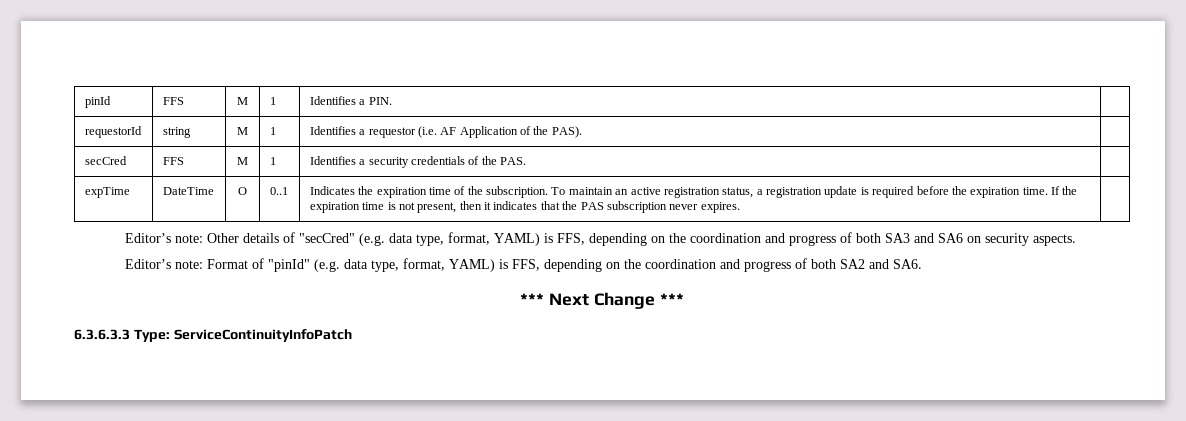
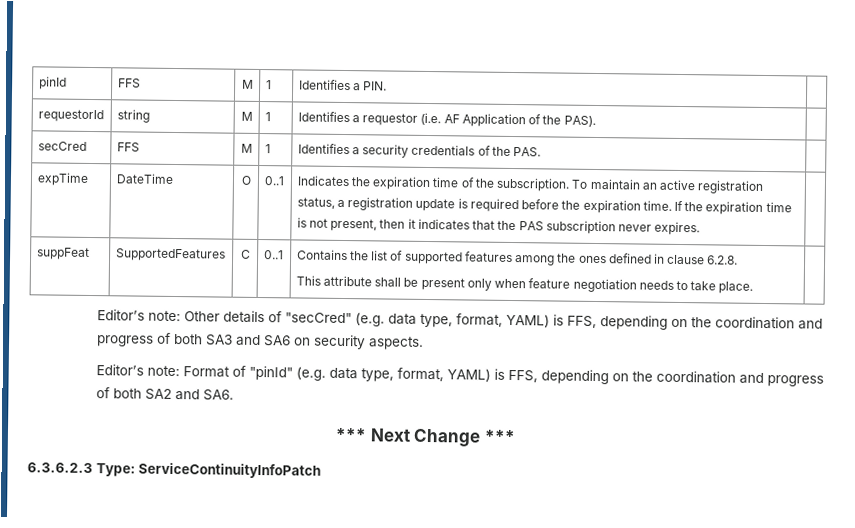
+ suppFeat | SupportedFeatures | C | 0..1 | Contains the list of supported features among the ones defined in clause 6.2.8.
+ This attribute shall be present only when feature negotiation needs to take place. |
- 6.3.6.3.3 Type: ServiceContinuityInfoPatch
+ 6.3.6.2.3 Type: ServiceContinuityInfoPatch

